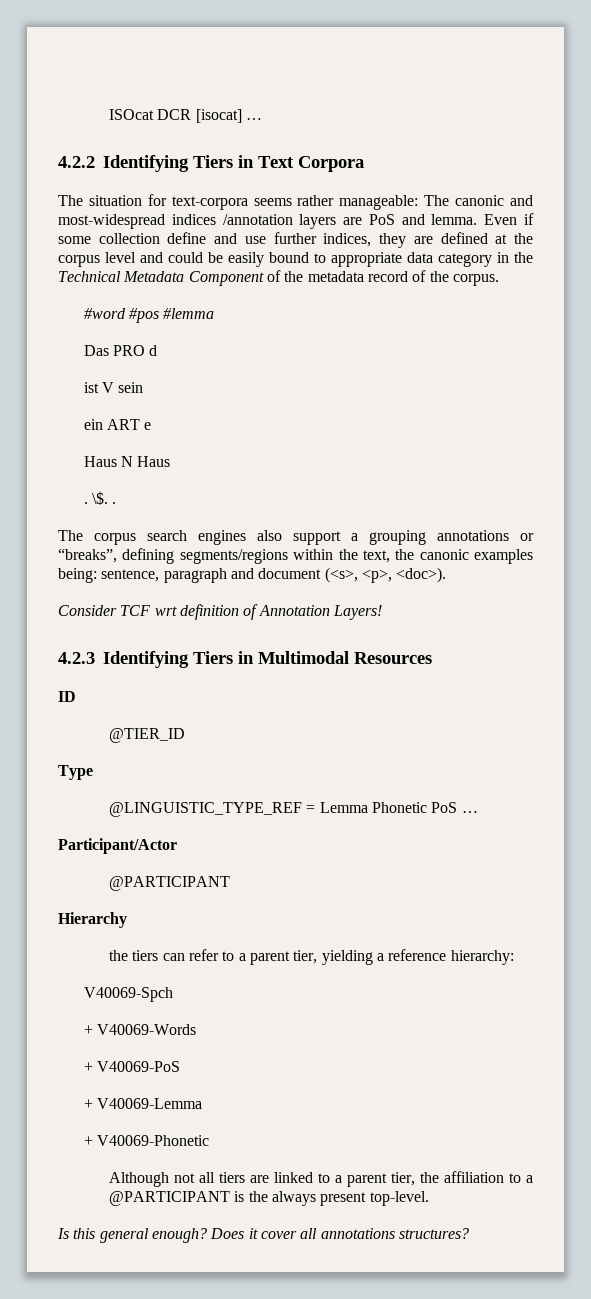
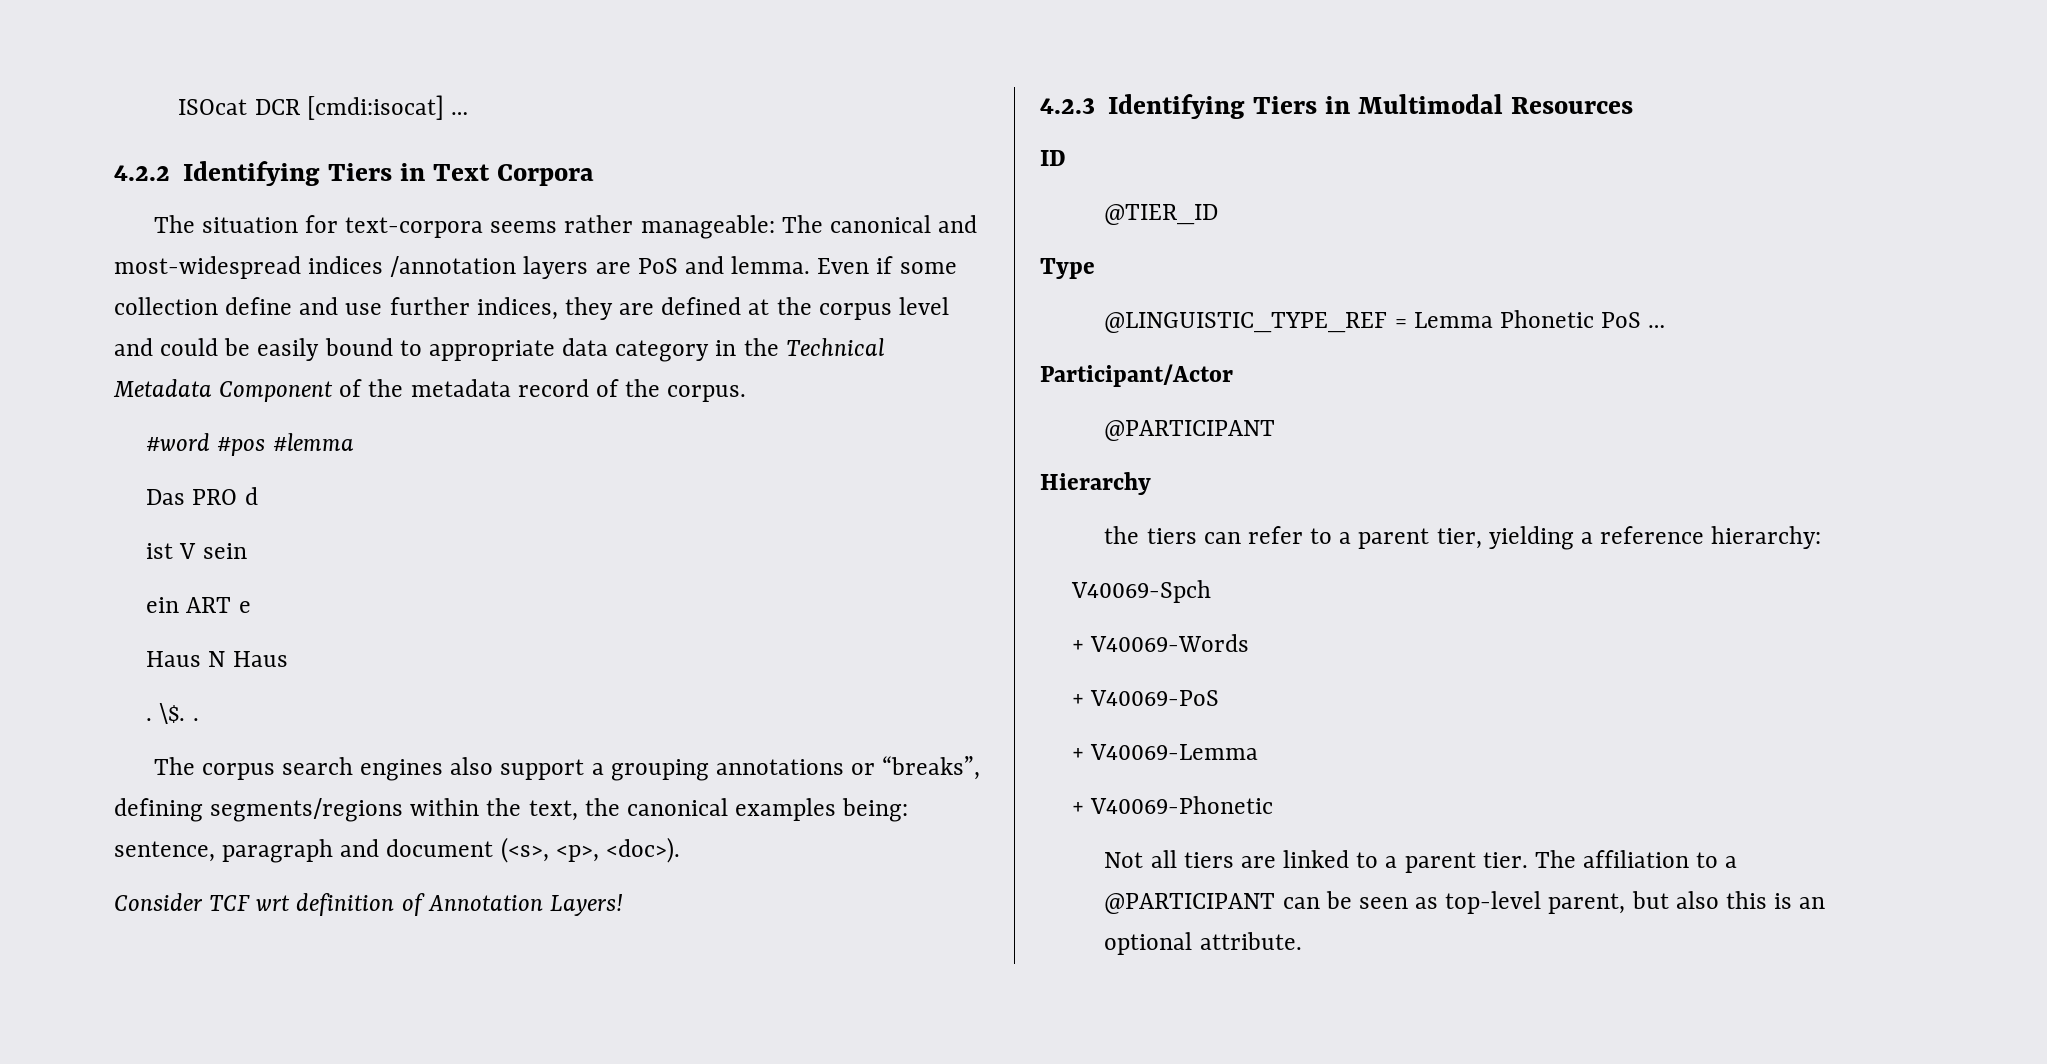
- ISOcat DCR [isocat] …
+ ISOcat DCR [cmdi:isocat] …
- The situation for text-corpora seems rather manageable: The canonic and most-widespread indices /annotation layers are PoS and lemma.
+ The situation for text-corpora seems rather manageable: The canonical and most-widespread indices /annotation layers are PoS and lemma.
- The corpus search engines also support a grouping annotations or “breaks”, defining segments/regions within the text, the canonic examples being: sentence, paragraph and document (<s>, <p>, <doc>).
+ The corpus search engines also support a grouping annotations or “breaks”, defining segments/regions within the text, the canonical examples being: sentence, paragraph and document (<s>, <p>, <doc>).
- Although not all tiers are linked to a parent tier, the affiliation to a @PARTICIPANT is the always present top-level.
- Is this general enough? Does it cover all annotations structures?
+ Not all tiers are linked to a parent tier. The affiliation to a @PARTICIPANT can be seen as top-level parent, but also this is an optional attribute.

